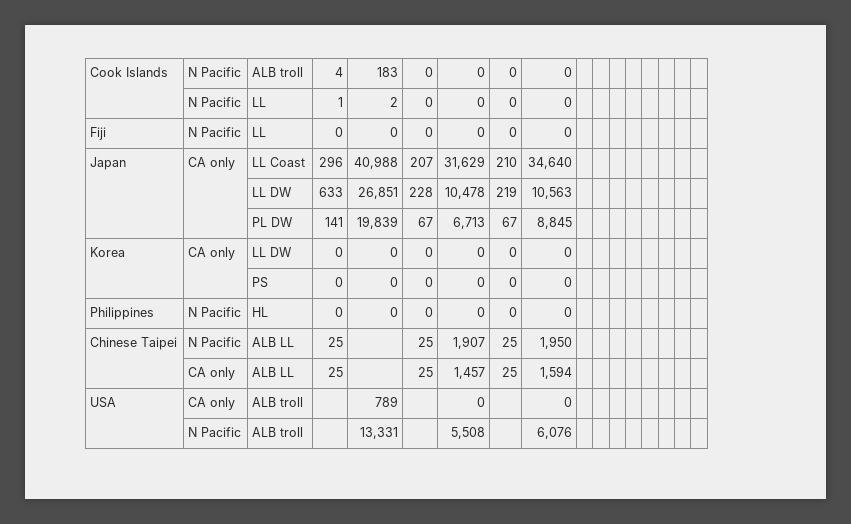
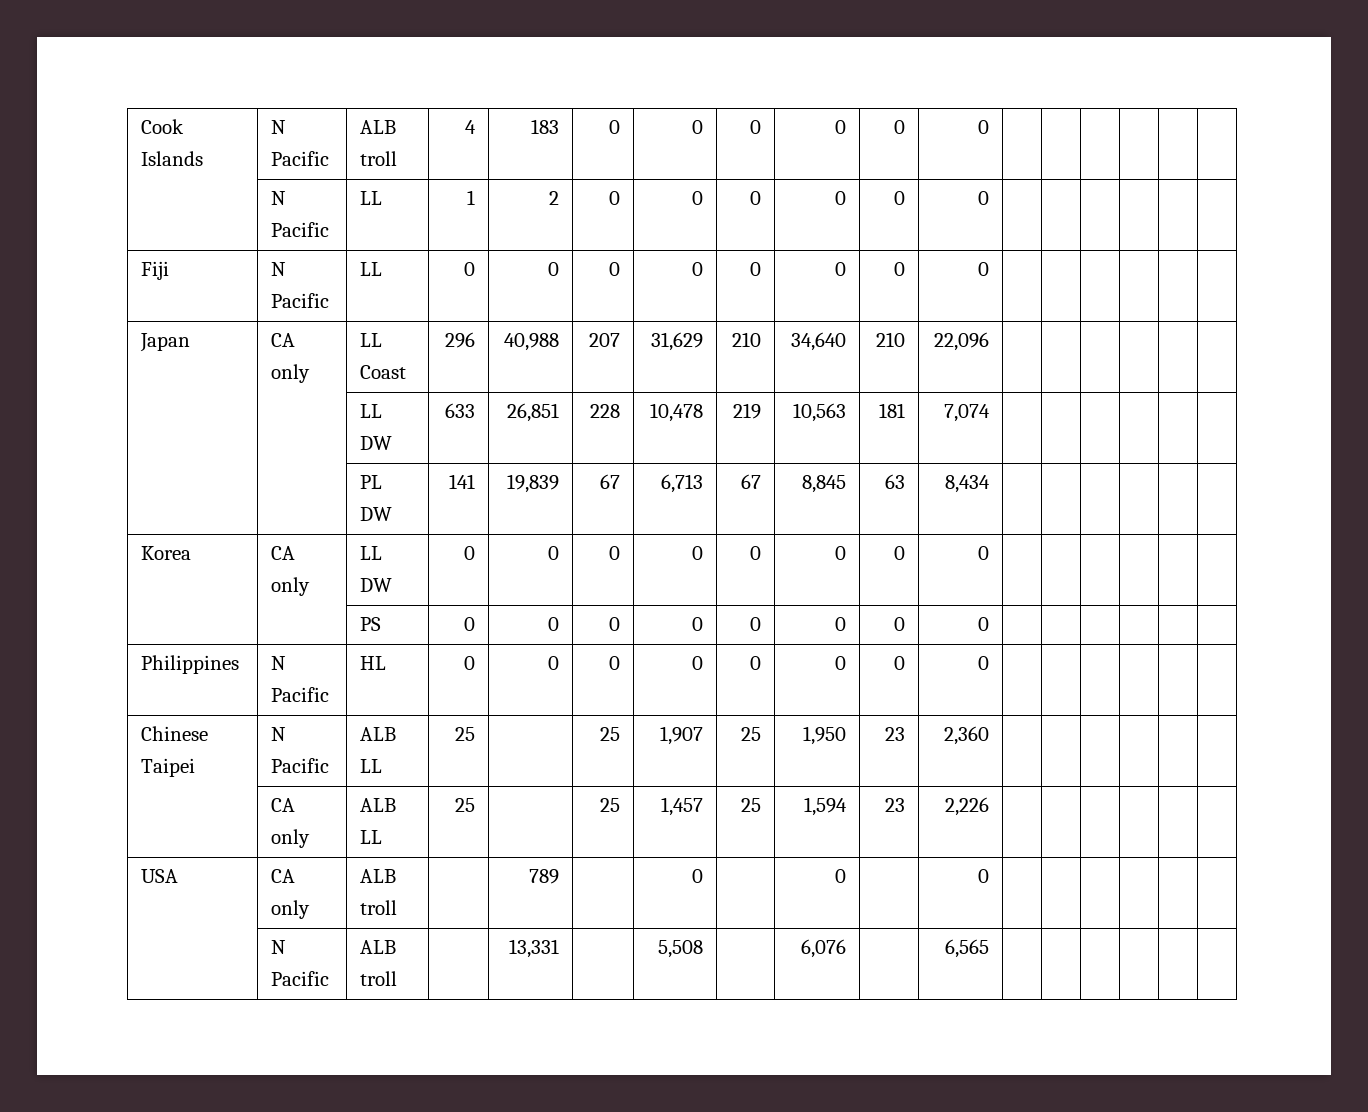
- Cook Islands | N Pacific | ALB troll | 4 | 183 | 0 | 0 | 0 | 0 | | | | | | | |
+ Cook Islands | N Pacific | ALB troll | 4 | 183 | 0 | 0 | 0 | 0 | 0 | 0 | | | | | |
- | N Pacific | LL | 1 | 2 | 0 | 0 | 0 | 0 | | | | | | | |
+ | N Pacific | LL | 1 | 2 | 0 | 0 | 0 | 0 | 0 | 0 | | | | | |
- Fiji | N Pacific | LL | 0 | 0 | 0 | 0 | 0 | 0 | | | | | | | |
+ Fiji | N Pacific | LL | 0 | 0 | 0 | 0 | 0 | 0 | 0 | 0 | | | | | |
- Japan | CA only | LL Coast | 296 | 40,988 | 207 | 31,629 | 210 | 34,640 | | | | | | | |
+ Japan | CA only | LL Coast | 296 | 40,988 | 207 | 31,629 | 210 | 34,640 | 210 | 22,096 | | | | | |
- | | LL DW | 633 | 26,851 | 228 | 10,478 | 219 | 10,563 | | | | | | | |
+ | | LL DW | 633 | 26,851 | 228 | 10,478 | 219 | 10,563 | 181 | 7,074 | | | | | |
- | | PL DW | 141 | 19,839 | 67 | 6,713 | 67 | 8,845 | | | | | | | |
+ | | PL DW | 141 | 19,839 | 67 | 6,713 | 67 | 8,845 | 63 | 8,434 | | | | | |
- Korea | CA only | LL DW | 0 | 0 | 0 | 0 | 0 | 0 | | | | | | | |
+ Korea | CA only | LL DW | 0 | 0 | 0 | 0 | 0 | 0 | 0 | 0 | | | | | |
- | | PS | 0 | 0 | 0 | 0 | 0 | 0 | | | | | | | |
+ | | PS | 0 | 0 | 0 | 0 | 0 | 0 | 0 | 0 | | | | | |
- Philippines | N Pacific | HL | 0 | 0 | 0 | 0 | 0 | 0 | | | | | | | |
+ Philippines | N Pacific | HL | 0 | 0 | 0 | 0 | 0 | 0 | 0 | 0 | | | | | |
- Chinese Taipei | N Pacific | ALB LL | 25 | | 25 | 1,907 | 25 | 1,950 | | | | | | | |
+ Chinese Taipei | N Pacific | ALB LL | 25 | | 25 | 1,907 | 25 | 1,950 | 23 | 2,360 | | | | | |
- | CA only | ALB LL | 25 | | 25 | 1,457 | 25 | 1,594 | | | | | | | |
+ | CA only | ALB LL | 25 | | 25 | 1,457 | 25 | 1,594 | 23 | 2,226 | | | | | |
- USA | CA only | ALB troll | | 789 | | 0 | | 0 | | | | | | | |
+ USA | CA only | ALB troll | | 789 | | 0 | | 0 | | 0 | | | | | |
- | N Pacific | ALB troll | | 13,331 | | 5,508 | | 6,076 | | | | | | | |
+ | N Pacific | ALB troll | | 13,331 | | 5,508 | | 6,076 | | 6,565 | | | | | |

